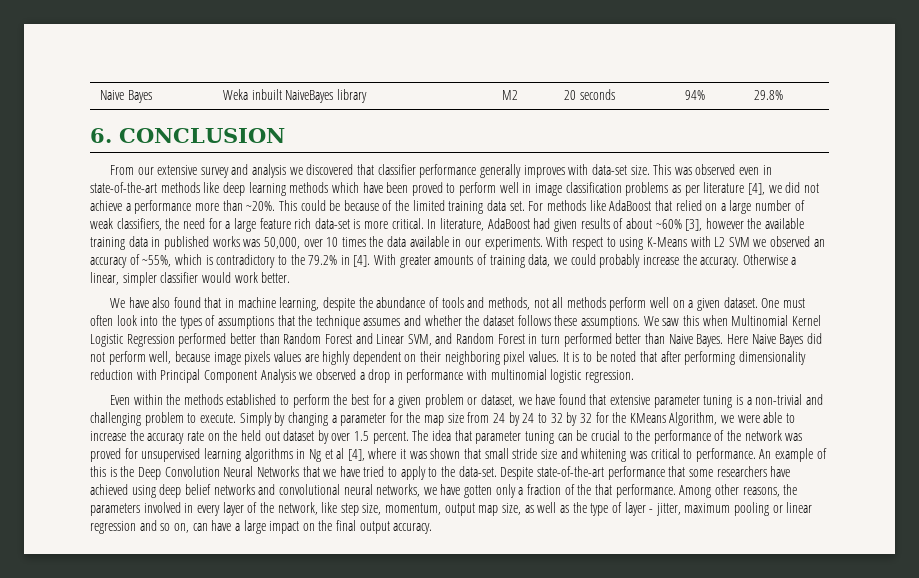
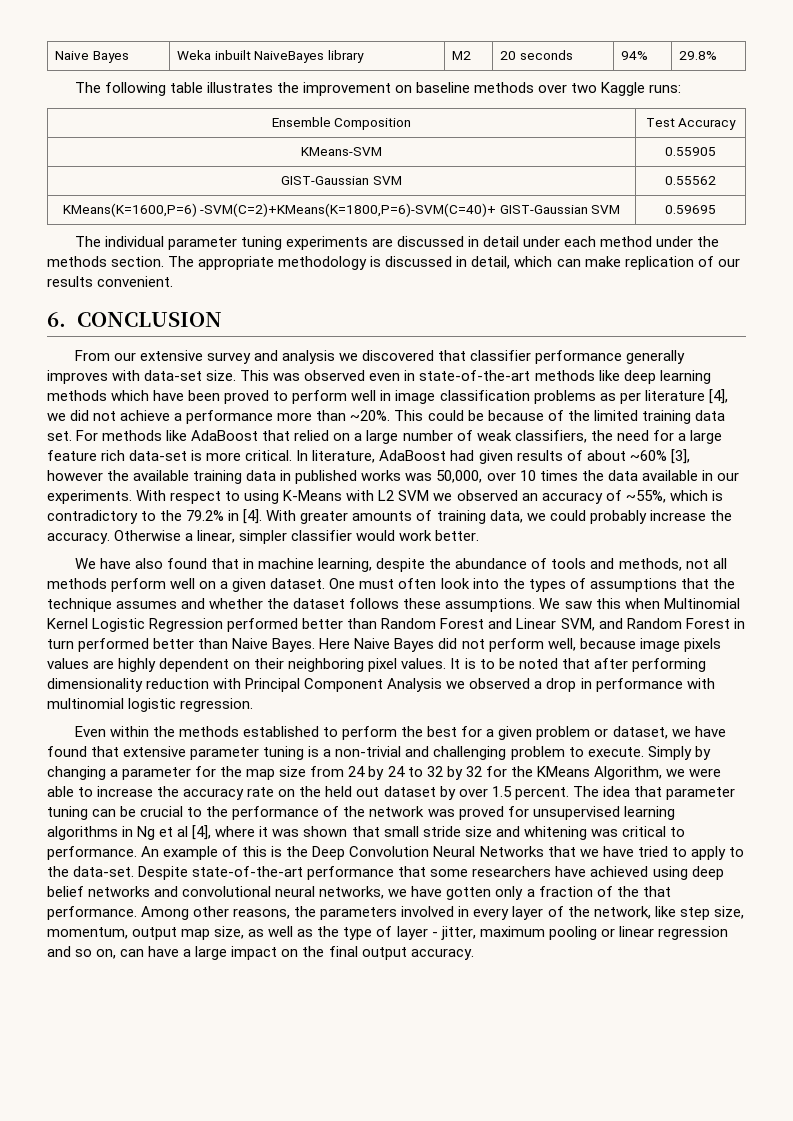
+ The following table illustrates the improvement on baseline methods over two Kaggle runs:
+ Ensemble Composition | Test Accuracy
+ KMeans-SVM | 0.55905
+ GIST-Gaussian SVM | 0.55562
+ KMeans(K=1600,P=6) -SVM(C=2)+KMeans(K=1800,P=6)-SVM(C=40)+ GIST-Gaussian SVM | 0.59695
+ The individual parameter tuning experiments are discussed in detail under each method under the methods section. The appropriate methodology is discussed in detail, which can make replication of our results convenient.

